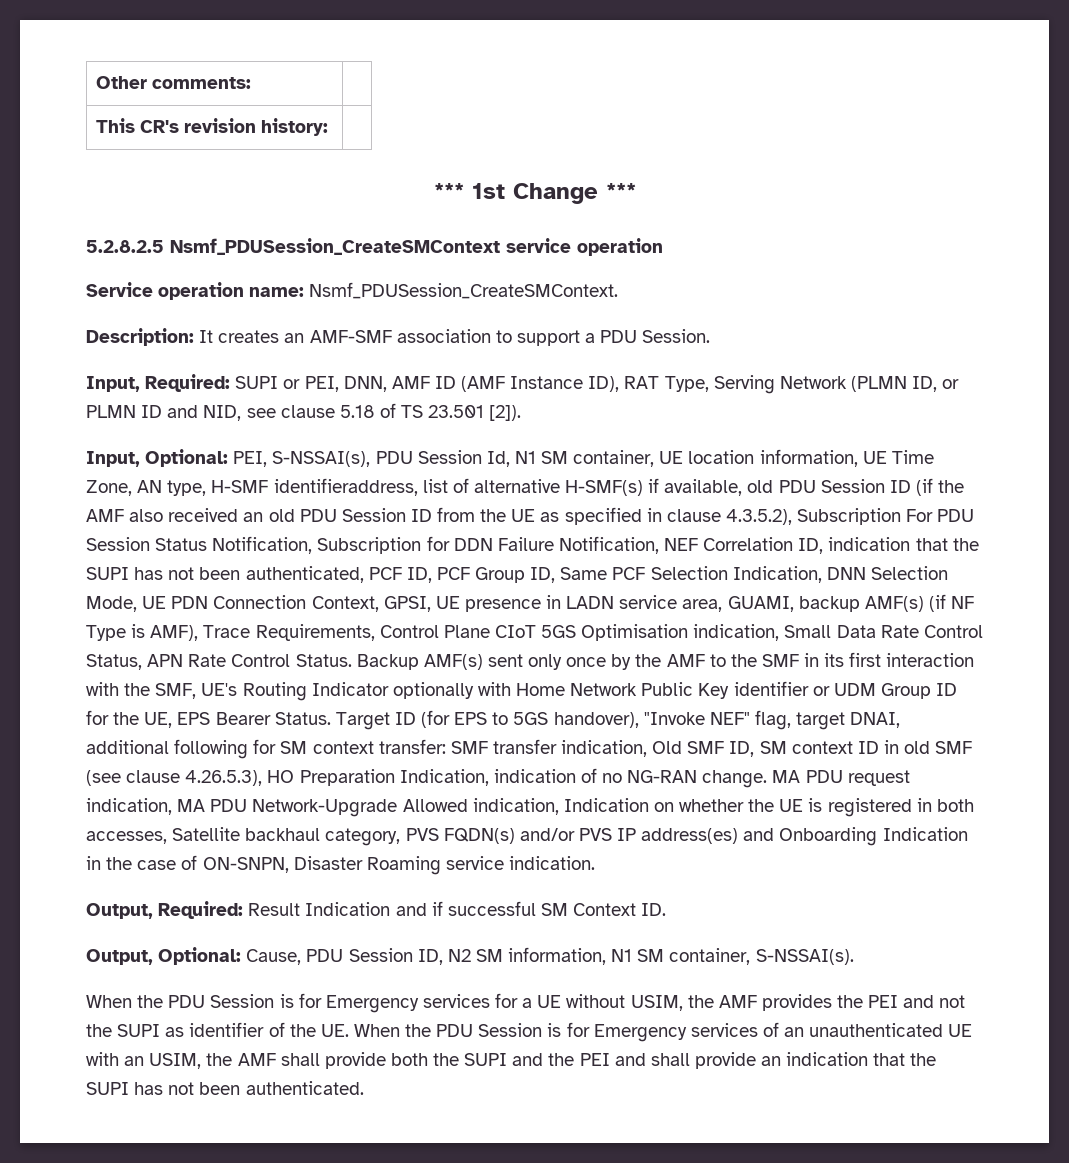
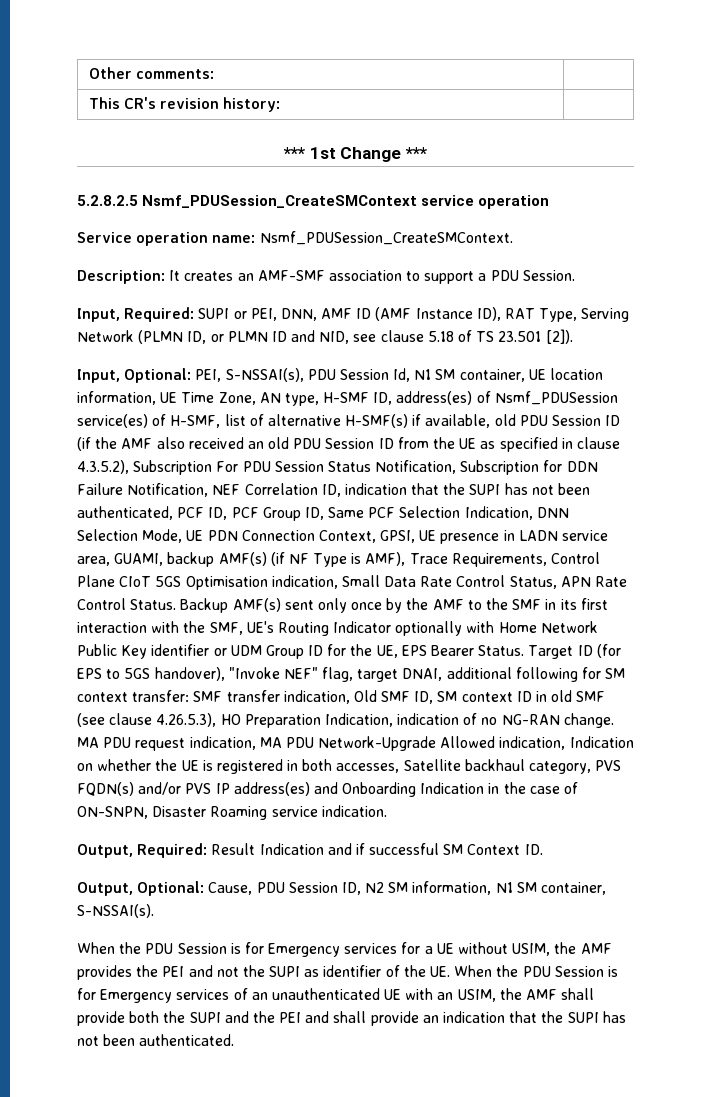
- PEI, S-NSSAI(s), PDU Session Id, N1 SM container, UE location information, UE Time Zone, AN type, H-SMF identifieraddress, list of alternative H-SMF(s) if available, old PDU Session ID (if the AMF also received an old PDU Session ID from the UE as specified in clause 4.3.5.2), Subscription For PDU Session Status Notification, Subscription for DDN Failure Notification, NEF Correlation ID, indication that the SUPI has not been authenticated, PCF ID, PCF Group ID, Same PCF Selection Indication, DNN Selection Mode, UE PDN Connection Context, GPSI, UE presence in LADN service area, GUAMI, backup AMF(s) (if NF Type is AMF), Trace Requirements, Control Plane CIoT 5GS Optimisation indication, Small Data Rate Control Status, APN Rate Control Status.
+ PEI, S-NSSAI(s), PDU Session Id, N1 SM container, UE location information, UE Time Zone, AN type, H-SMF ID, address(es) of Nsmf_PDUSession service(es) of H-SMF, list of alternative H-SMF(s) if available, old PDU Session ID (if the AMF also received an old PDU Session ID from the UE as specified in clause 4.3.5.2), Subscription For PDU Session Status Notification, Subscription for DDN Failure Notification, NEF Correlation ID, indication that the SUPI has not been authenticated, PCF ID, PCF Group ID, Same PCF Selection Indication, DNN Selection Mode, UE PDN Connection Context, GPSI, UE presence in LADN service area, GUAMI, backup AMF(s) (if NF Type is AMF), Trace Requirements, Control Plane CIoT 5GS Optimisation indication, Small Data Rate Control Status, APN Rate Control Status.

